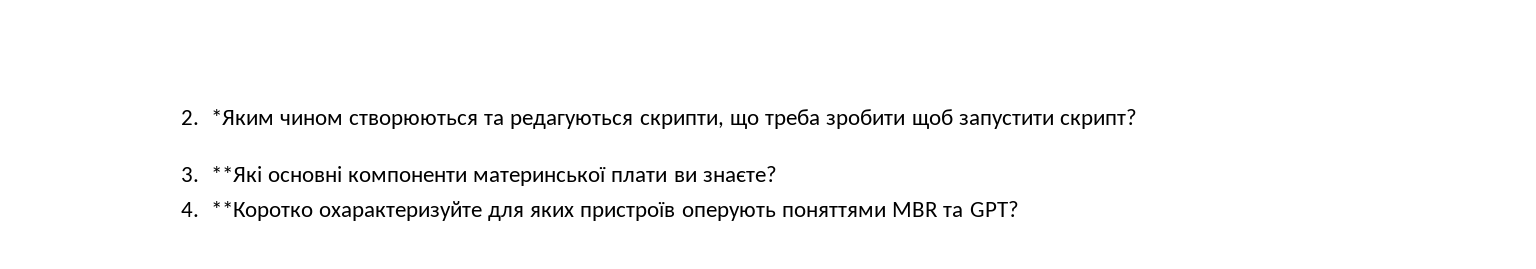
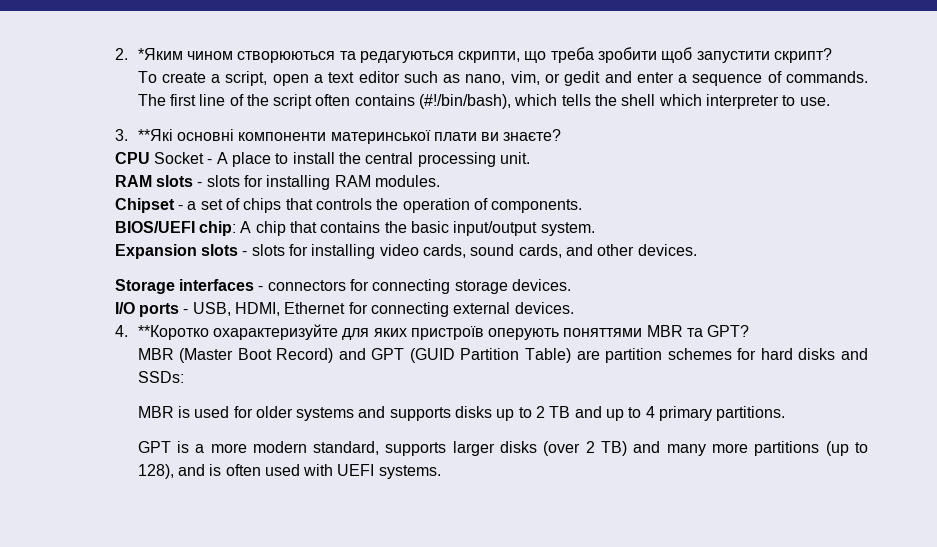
+ To create a script, open a text editor such as nano, vim, or gedit and enter a sequence of commands. The first line of the script often contains (#!/bin/bash), which tells the shell which interpreter to use.
+ CPU Socket - A place to install the central processing unit.
+ RAM slots - slots for installing RAM modules.
+ Chipset - a set of chips that controls the operation of components.
+ BIOS/UEFI chip: A chip that contains the basic input/output system.
+ Expansion slots - slots for installing video cards, sound cards, and other devices.
+ Storage interfaces - connectors for connecting storage devices.
+ I/O ports - USB, HDMI, Ethernet for connecting external devices.
+ MBR (Master Boot Record) and GPT (GUID Partition Table) are partition schemes for hard disks and SSDs:
+ MBR is used for older systems and supports disks up to 2 TB and up to 4 primary partitions.
+ GPT is a more modern standard, supports larger disks (over 2 TB) and many more partitions (up to 128), and is often used with UEFI systems.

